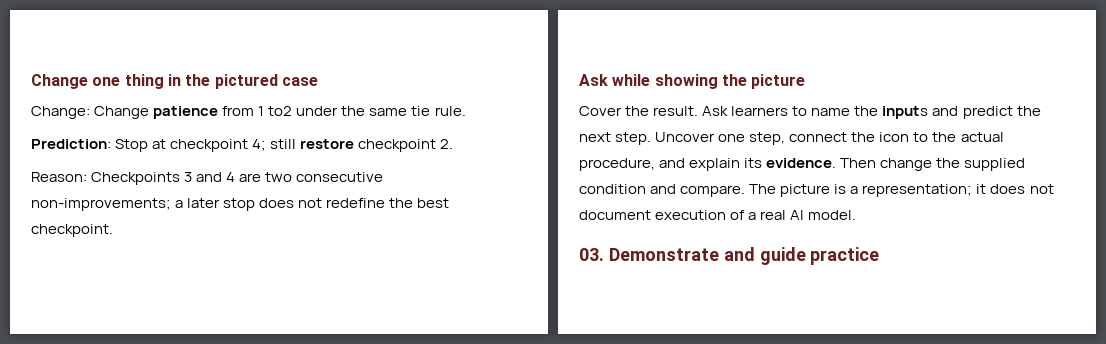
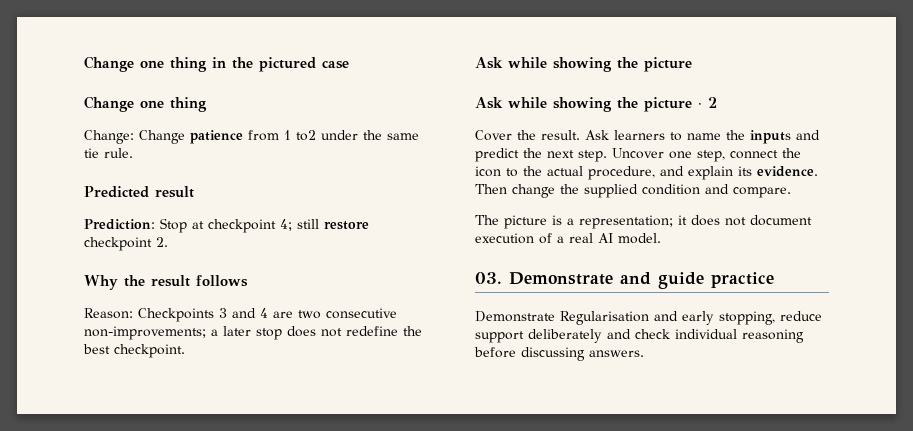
  Change one thing in the pictured case
+ Change one thing
+ Predicted result
+ Why the result follows
+ Ask while showing the picture · 2
- Then change the supplied condition and compare. The picture is a representation; it does not document execution of a real AI model.
+ Then change the supplied condition and compare.
+ The picture is a representation; it does not document execution of a real AI model.
+ Demonstrate Regularisation and early stopping, reduce support deliberately and check individual reasoning before discussing answers.

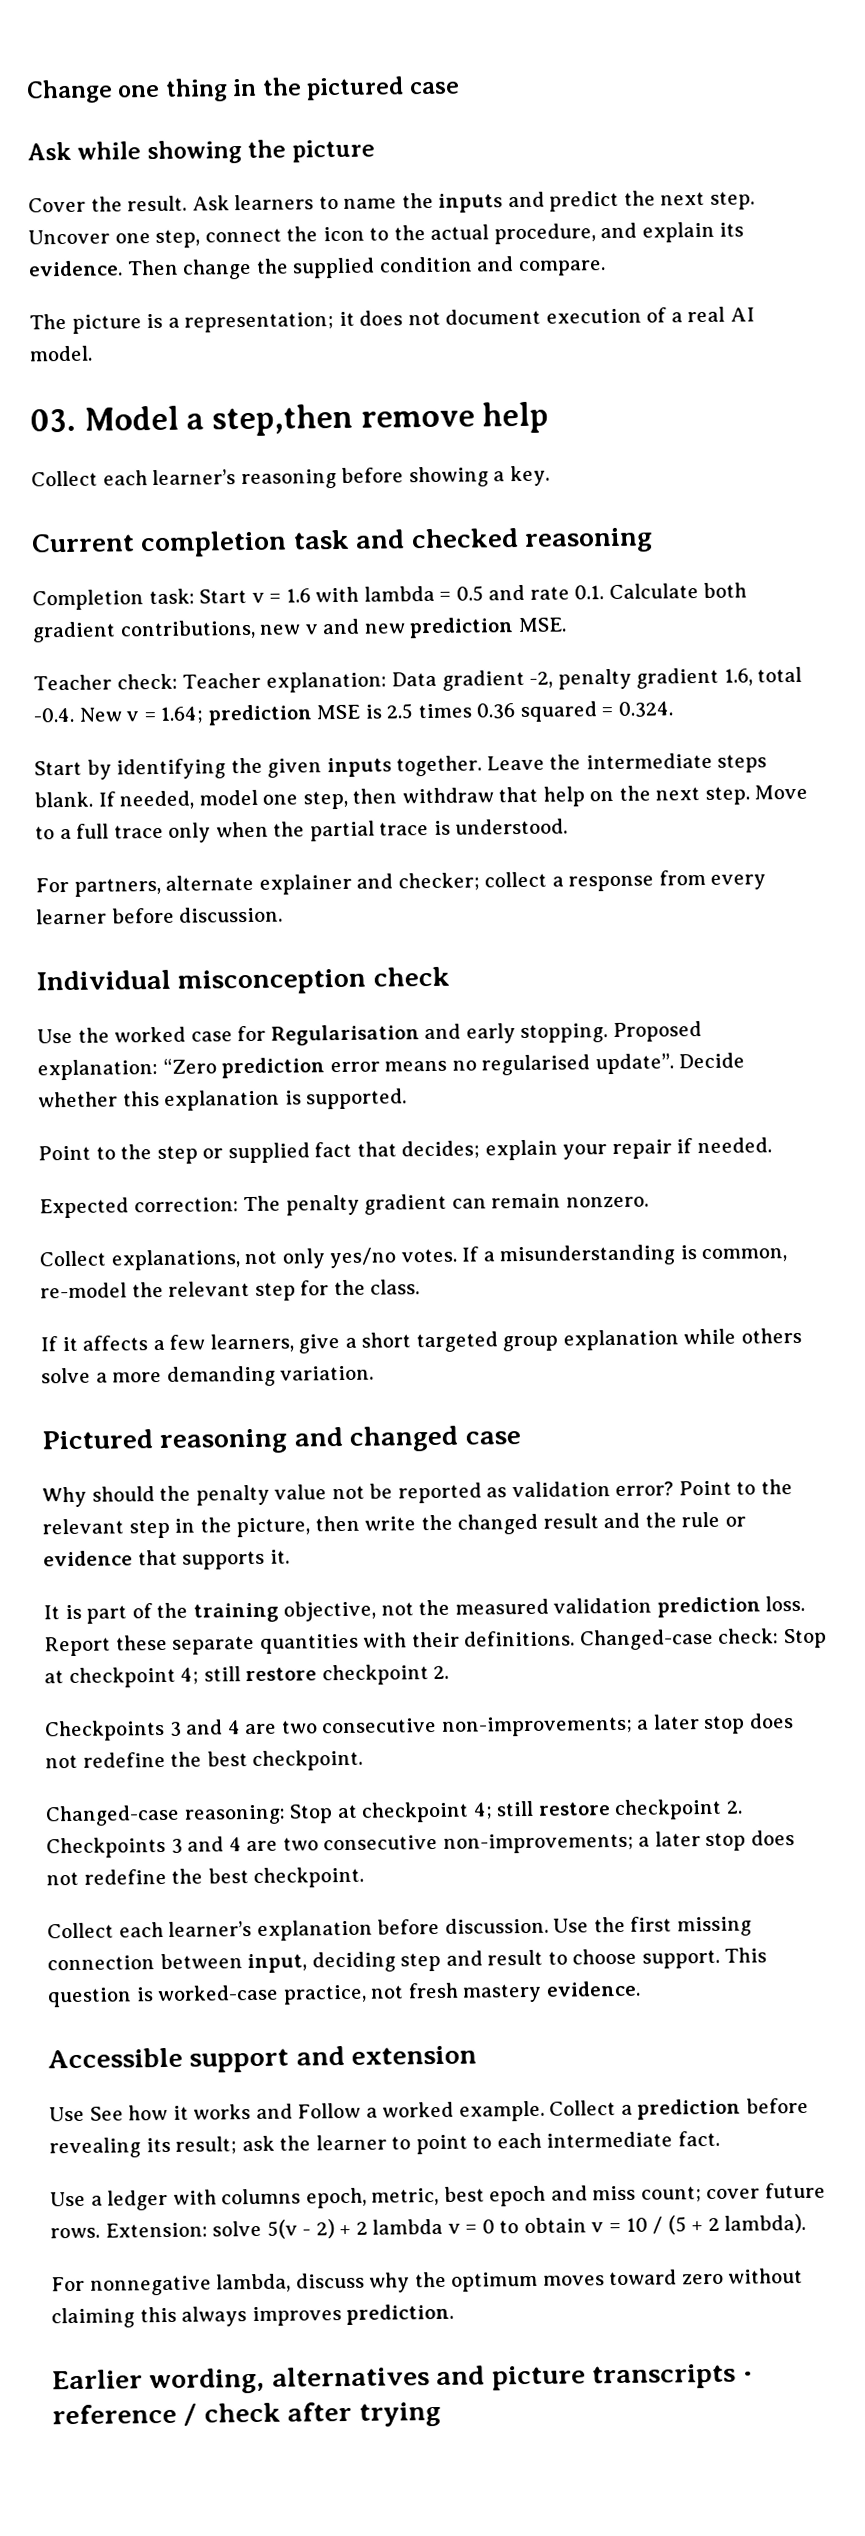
  Change one thing in the pictured case
- Change one thing
- Change: Change patience from 1 to2 under the same tie rule.
- Predicted result
- Prediction: Stop at checkpoint 4; still restore checkpoint 2.
- Why the result follows
- Reason: Checkpoints 3 and 4 are two consecutive non-improvements; a later stop does not redefine the best checkpoint.
  Ask while showing the picture
- Ask while showing the picture · 2
- 03. Demonstrate and guide practice
- Demonstrate Regularisation and early stopping, reduce support deliberately and check individual reasoning before discussing answers.
+ 03. Model a step,then remove help
+ Collect each learner’s reasoning before showing a key.
+ Current completion task and checked reasoning
+ Completion task: Start v = 1.6 with lambda = 0.5 and rate 0.1. Calculate both gradient contributions, new v and new prediction MSE.
+ Teacher check: Teacher explanation: Data gradient -2, penalty gradient 1.6, total -0.4. New v = 1.64; prediction MSE is 2.5 times 0.36 squared = 0.324.
+ Start by identifying the given inputs together. Leave the intermediate steps blank. If needed, model one step, then withdraw that help on the next step. Move to a full trace only when the partial trace is understood.
+ For partners, alternate explainer and checker; collect a response from every learner before discussion.
+ Individual misconception check
+ Use the worked case for Regularisation and early stopping. Proposed explanation: “Zero prediction error means no regularised update”. Decide whether this explanation is supported.
+ Point to the step or supplied fact that decides; explain your repair if needed.
+ Expected correction: The penalty gradient can remain nonzero.
+ Collect explanations, not only yes/no votes. If a misunderstanding is common, re-model the relevant step for the class.
+ If it affects a few learners, give a short targeted group explanation while others solve a more demanding variation.
+ Pictured reasoning and changed case
+ Why should the penalty value not be reported as validation error? Point to the relevant step in the picture, then write the changed result and the rule or evidence that supports it.
+ It is part of the training objective, not the measured validation prediction loss. Report these separate quantities with their definitions. Changed-case check: Stop at checkpoint 4; still restore checkpoint 2.
+ Checkpoints 3 and 4 are two consecutive non-improvements; a later stop does not redefine the best checkpoint.
+ Changed-case reasoning: Stop at checkpoint 4; still restore checkpoint 2. Checkpoints 3 and 4 are two consecutive non-improvements; a later stop does not redefine the best checkpoint.
+ Collect each learner’s explanation before discussion. Use the first missing connection between input, deciding step and result to choose support. This question is worked-case practice, not fresh mastery evidence.
+ Accessible support and extension
+ Use See how it works and Follow a worked example. Collect a prediction before revealing its result; ask the learner to point to each intermediate fact.
+ Use a ledger with columns epoch, metric, best epoch and miss count; cover future rows. Extension: solve 5(v - 2) + 2 lambda v = 0 to obtain v = 10 / (5 + 2 lambda).
+ For nonnegative lambda, discuss why the optimum moves toward zero without claiming this always improves prediction.
+ Earlier wording, alternatives and picture transcripts · reference / check after trying

